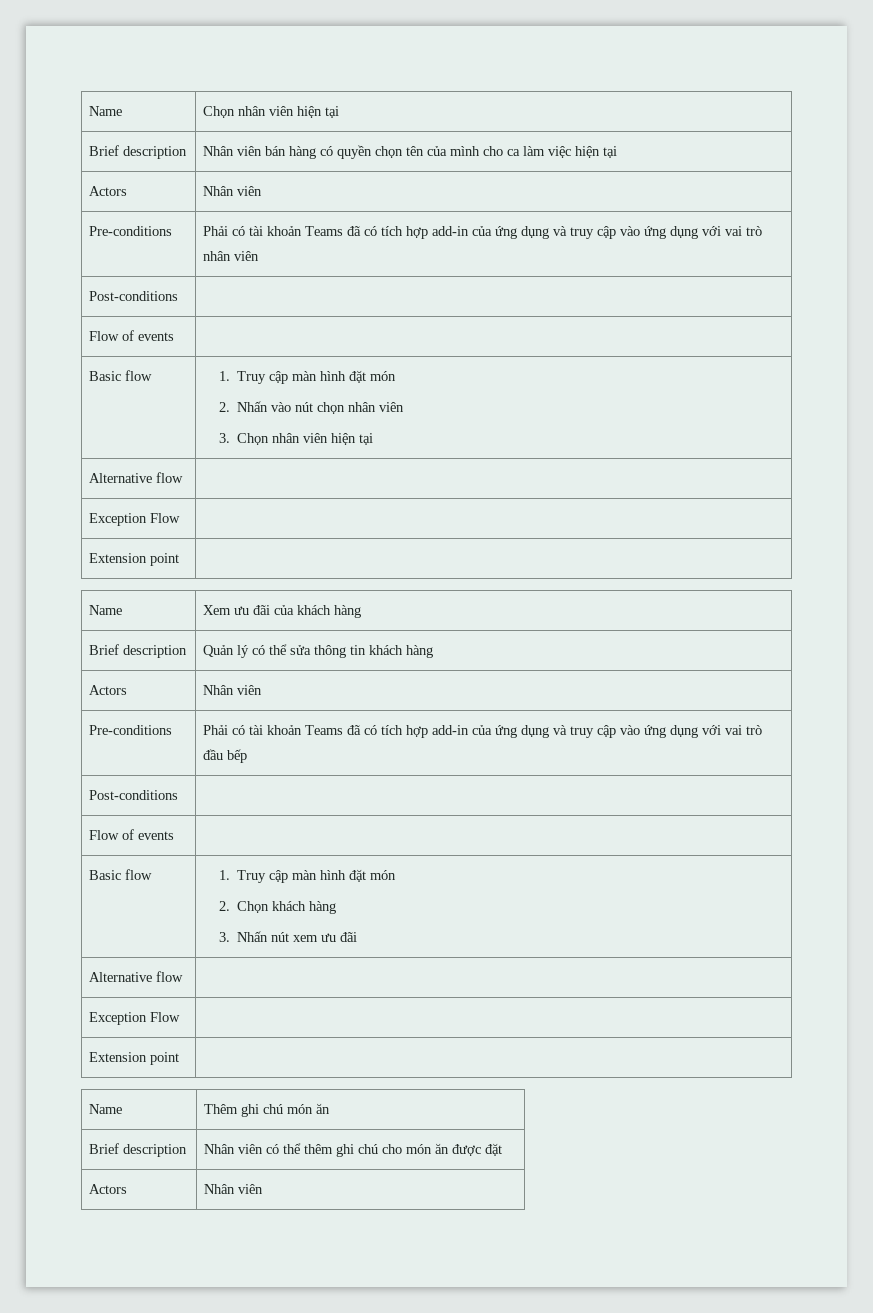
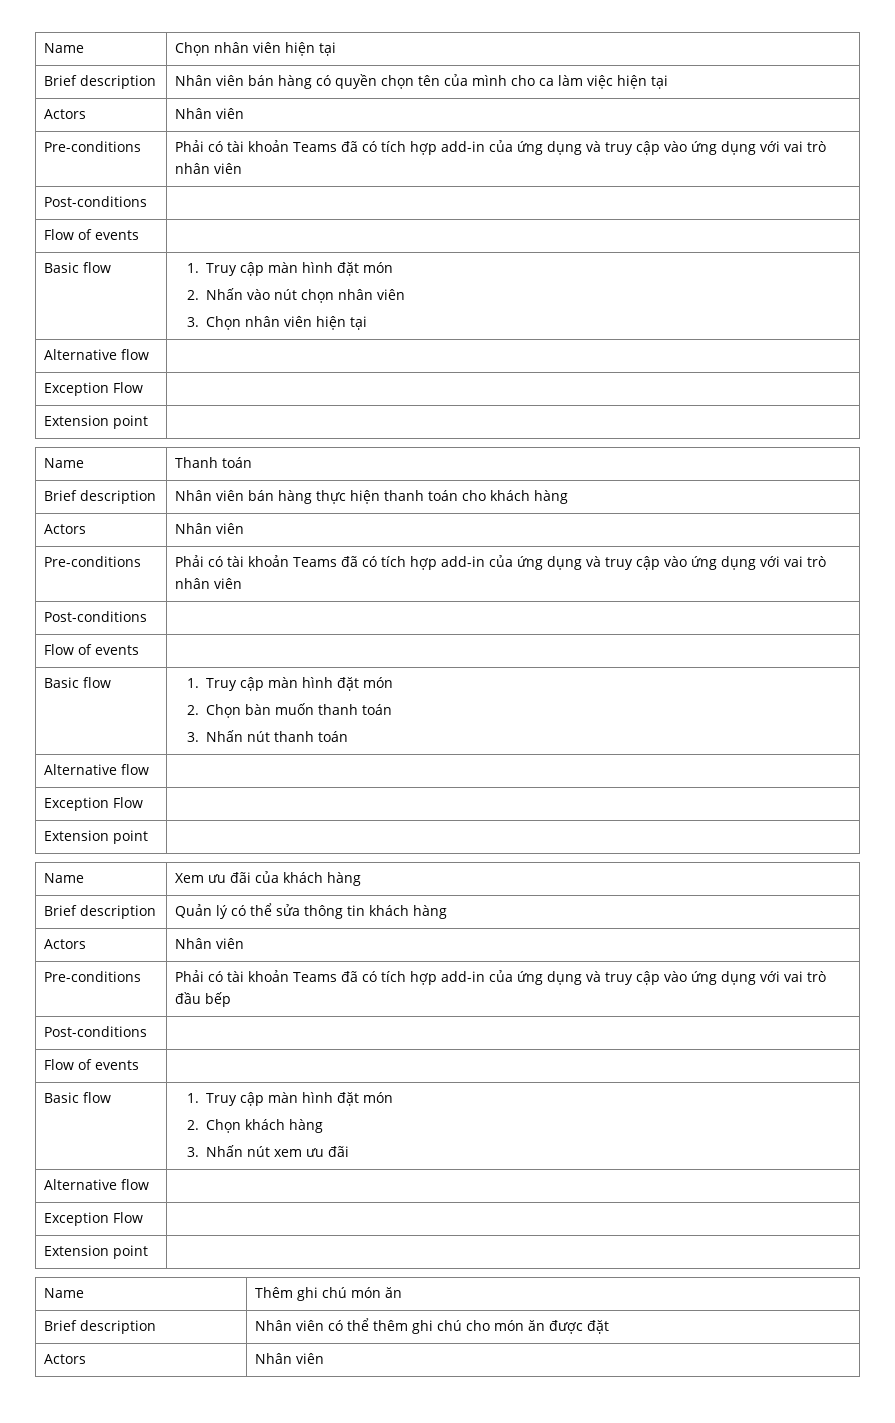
+ Name | Thanh toán
+ Brief description | Nhân viên bán hàng thực hiện thanh toán cho khách hàng
+ Actors | Nhân viên
+ Pre-conditions | Phải có tài khoản Teams đã có tích hợp add-in của ứng dụng và truy cập vào ứng dụng với vai trò nhân viên
+ Post-conditions |
+ Flow of events |
+ Basic flow | 1. Truy cập màn hình đặt món
+ 2. Chọn bàn muốn thanh toán
+ 3. Nhấn nút thanh toán
+ Alternative flow |
+ Exception Flow |
+ Extension point |

